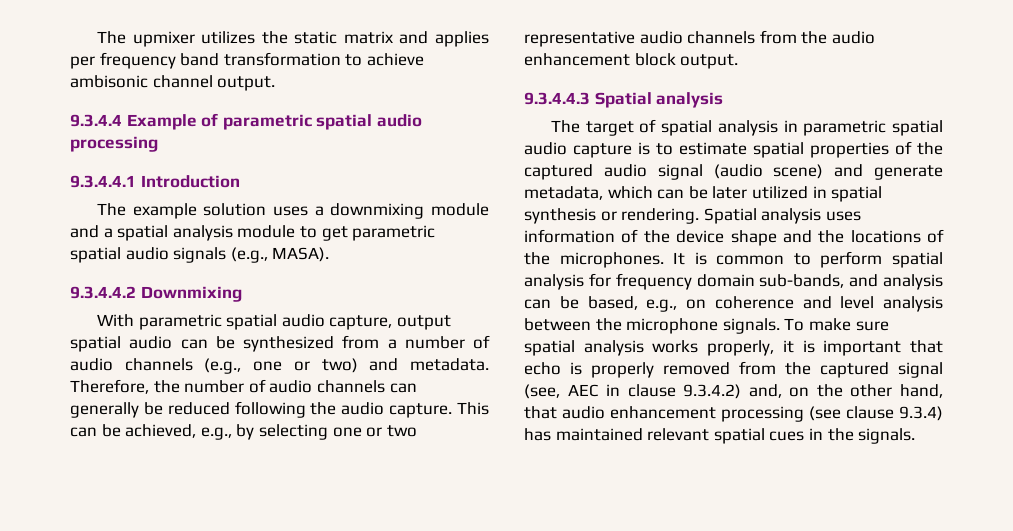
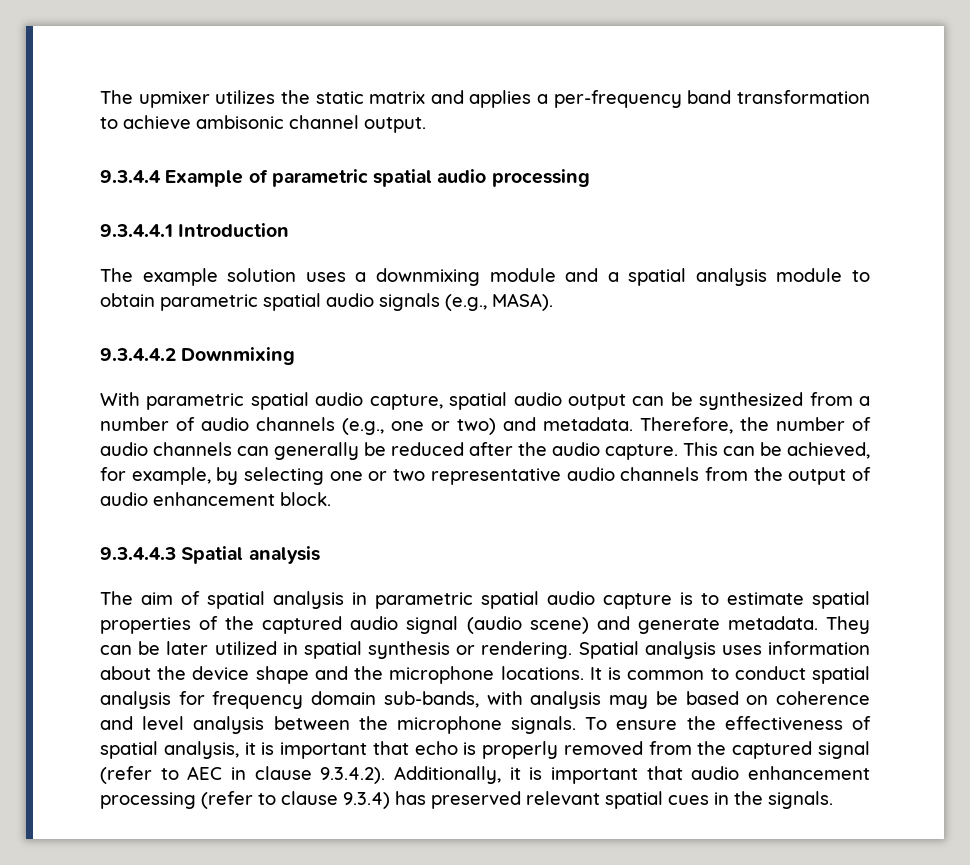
- The upmixer utilizes the static matrix and applies per frequency band transformation to achieve ambisonic channel output.
+ The upmixer utilizes the static matrix and applies a per-frequency band transformation to achieve ambisonic channel output.
- The example solution uses a downmixing module and a spatial analysis module to get parametric spatial audio signals (e.g., MASA).
+ The example solution uses a downmixing module and a spatial analysis module to obtain parametric spatial audio signals (e.g., MASA).
- With parametric spatial audio capture, output spatial audio can be synthesized from a number of audio channels (e.g., one or two) and metadata.
+ With parametric spatial audio capture, spatial audio output can be synthesized from a number of audio channels (e.g., one or two) and metadata.
- Therefore, the number of audio channels can generally be reduced following the audio capture.
+ Therefore, the number of audio channels can generally be reduced after the audio capture.
- This can be achieved, e.g., by selecting one or two representative audio channels from the audio enhancement block output.
+ This can be achieved, for example, by selecting one or two representative audio channels from the output of audio enhancement block.
- The target of spatial analysis in parametric spatial audio capture is to estimate spatial properties of the captured audio signal (audio scene) and generate metadata, which can be later utilized in spatial synthesis or rendering.
+ The aim of spatial analysis in parametric spatial audio capture is to estimate spatial properties of the captured audio signal (audio scene) and generate metadata. They can be later utilized in spatial synthesis or rendering.
- Spatial analysis uses information of the device shape and the locations of the microphones.
+ Spatial analysis uses information about the device shape and the microphone locations.
- It is common to perform spatial analysis for frequency domain sub-bands, and analysis can be based, e.g., on coherence and level analysis between the microphone signals.
+ It is common to conduct spatial analysis for frequency domain sub-bands, with analysis may be based on coherence and level analysis between the microphone signals.
- To make sure spatial analysis works properly, it is important that echo is properly removed from the captured signal (see, AEC in clause 9.3.4.2) and, on the other hand, that audio enhancement processing (see clause 9.3.4) has maintained relevant spatial cues in the signals.
+ To ensure the effectiveness of spatial analysis, it is important that echo is properly removed from the captured signal (refer to AEC in clause 9.3.4.2). Additionally, it is important that audio enhancement processing (refer to clause 9.3.4) has preserved relevant spatial cues in the signals.

